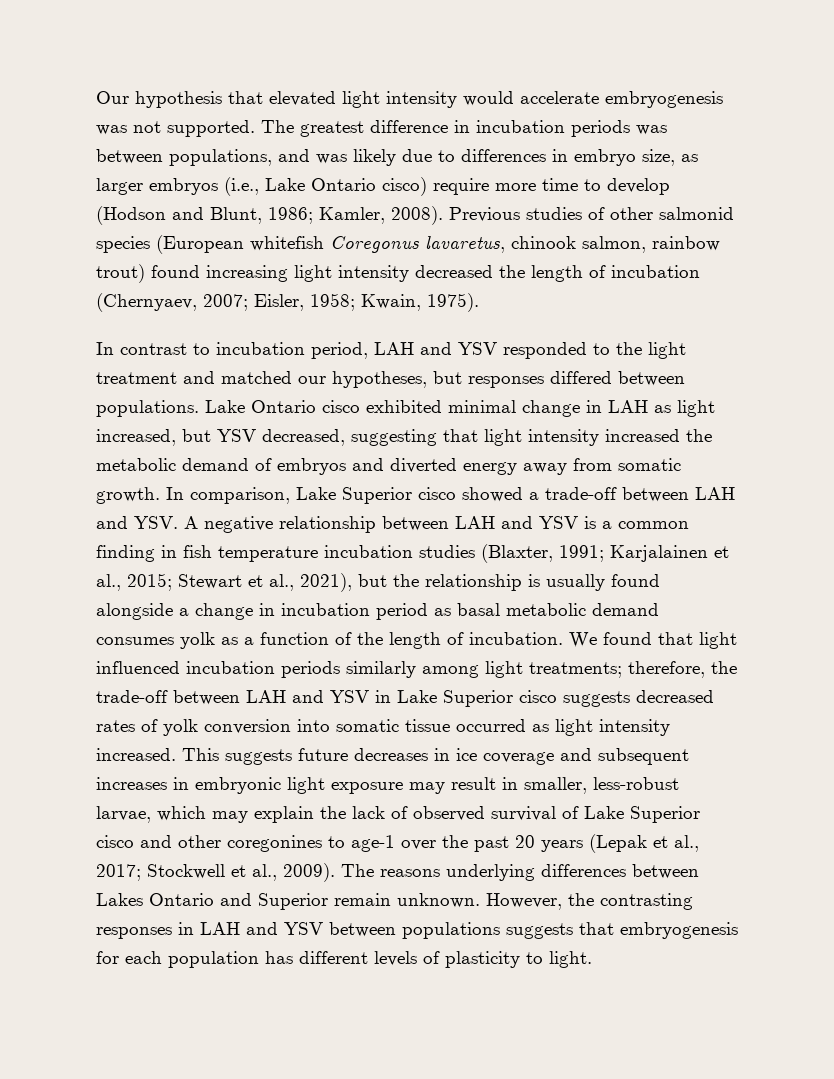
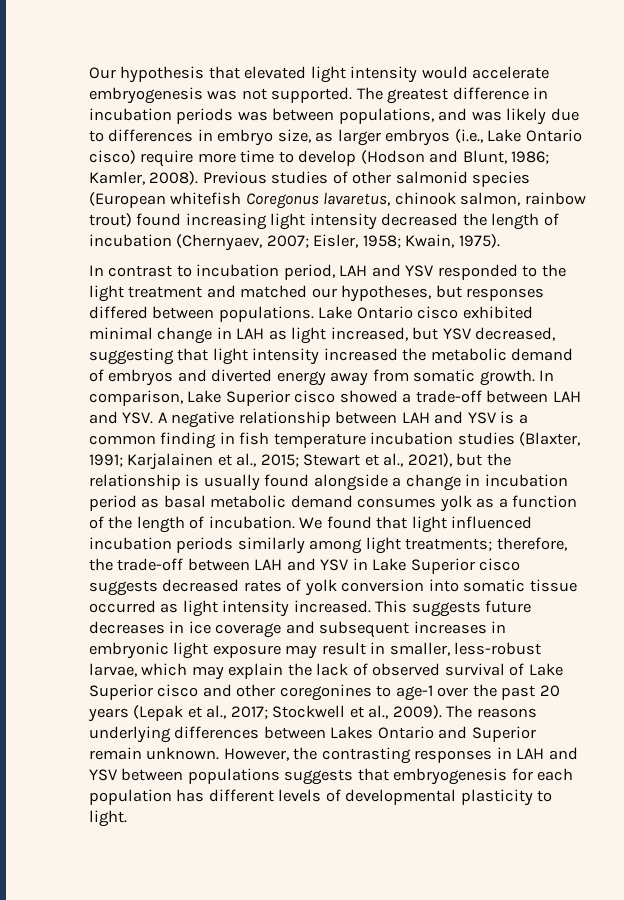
- However, the contrasting responses in LAH and YSV between populations suggests that embryogenesis for each population has different levels of plasticity to light.
+ However, the contrasting responses in LAH and YSV between populations suggests that embryogenesis for each population has different levels of developmental plasticity to light.

